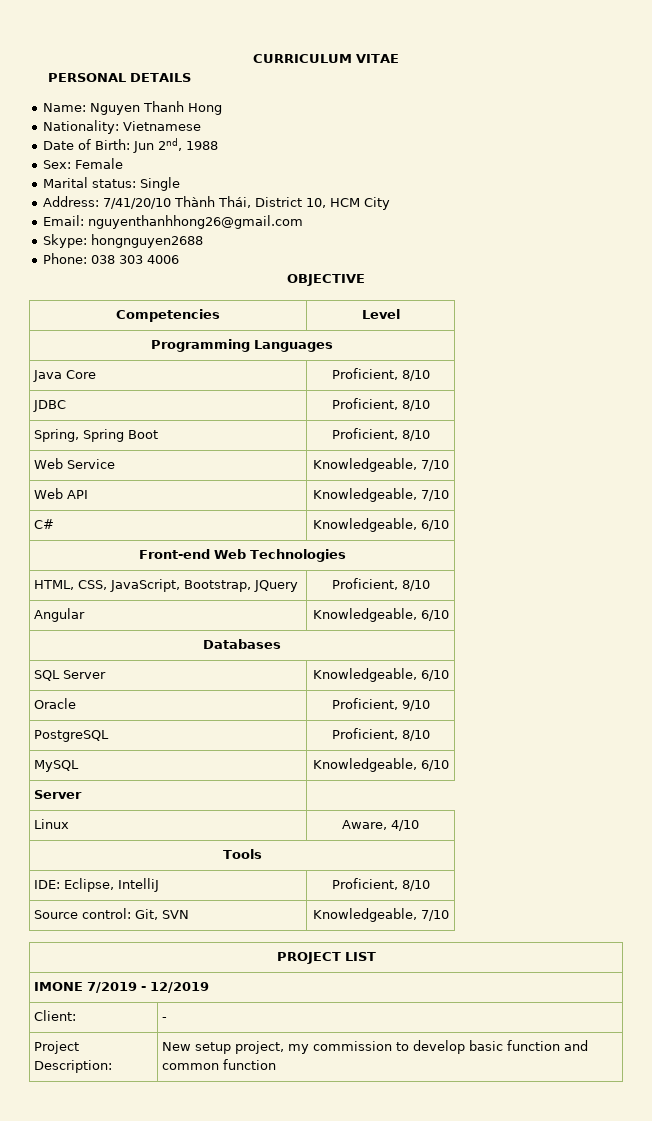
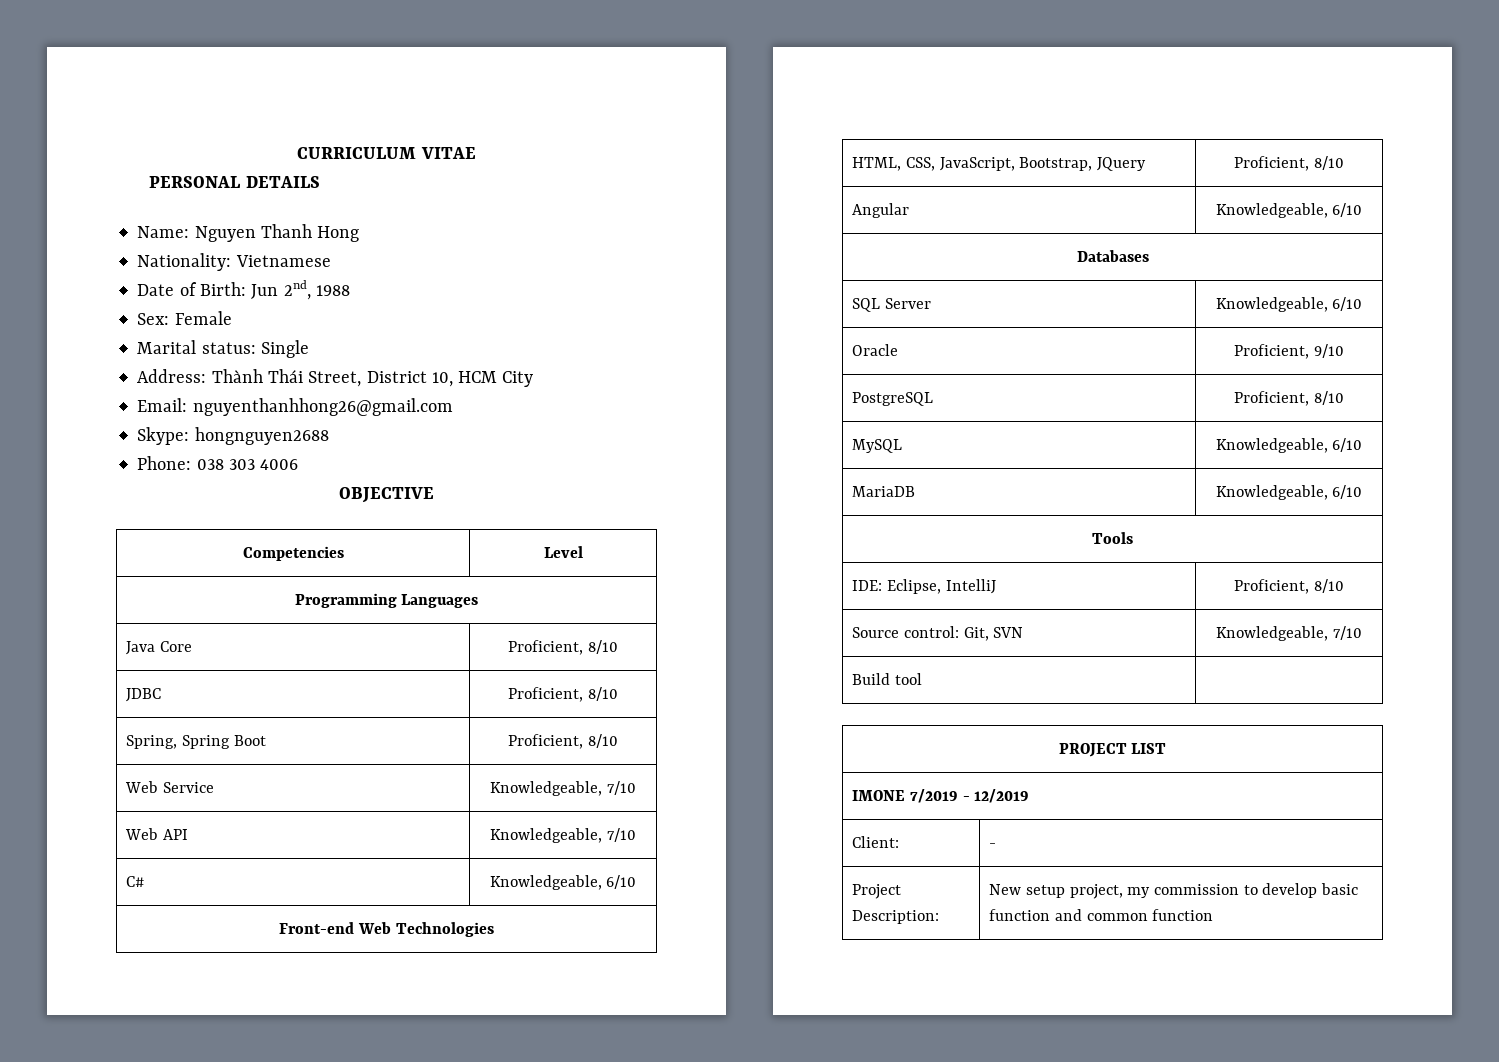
- Address: 7/41/20/10 Thành Thái, District 10, HCM City
+ Address: Thành Thái Street, District 10, HCM City
  MySQL | Knowledgeable, 6/10
- Server
- Linux | Aware, 4/10
+ MariaDB | Knowledgeable, 6/10
+ Build tool |

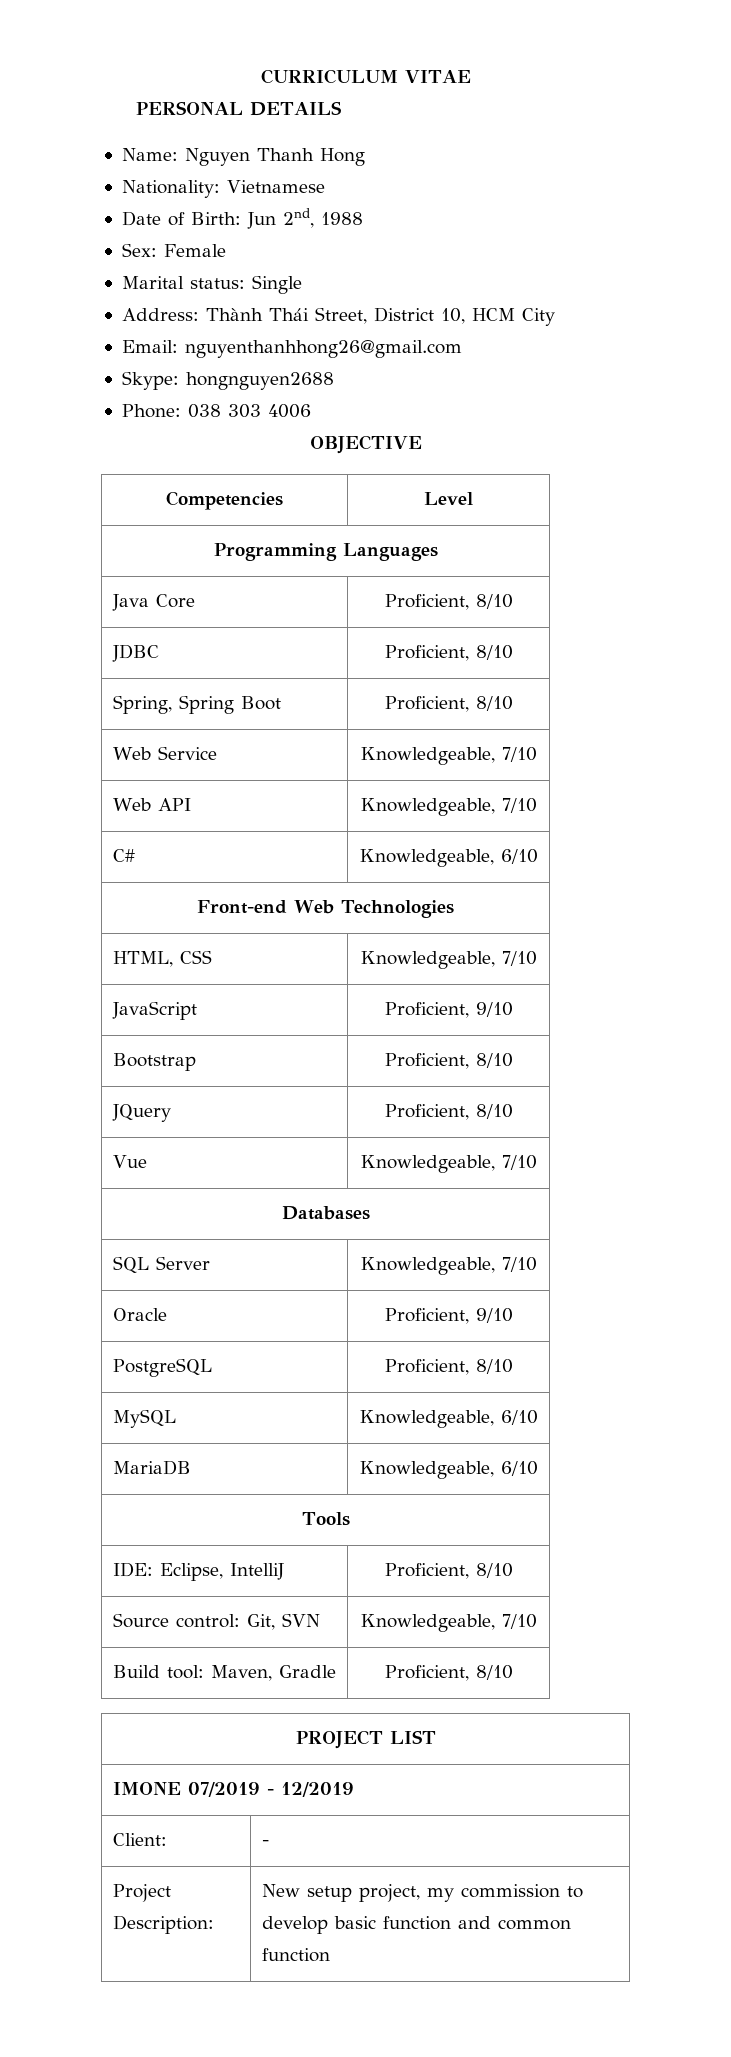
- HTML, CSS, JavaScript, Bootstrap, JQuery | Proficient, 8/10
+ HTML, CSS | Knowledgeable, 7/10
+ JavaScript | Proficient, 9/10
+ Bootstrap | Proficient, 8/10
+ JQuery | Proficient, 8/10
- Angular | Knowledgeable, 6/10
+ Vue | Knowledgeable, 7/10
- SQL Server | Knowledgeable, 6/10
+ SQL Server | Knowledgeable, 7/10
- Build tool |
+ Build tool: Maven, Gradle | Proficient, 8/10
- IMONE 7/2019 - 12/2019
+ IMONE 07/2019 - 12/2019

